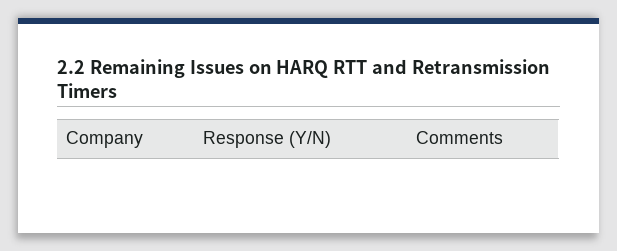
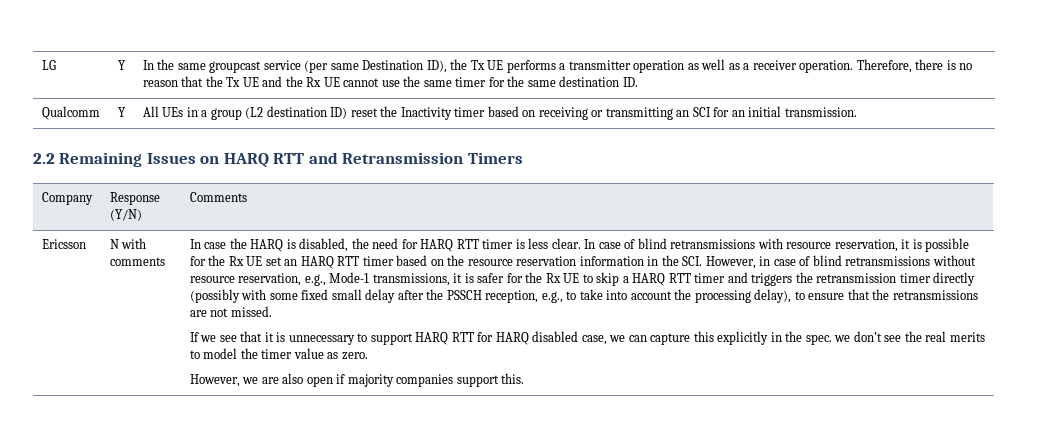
+ LG | Y | In the same groupcast service (per same Destination ID), the Tx UE performs a transmitter operation as well as a receiver operation. Therefore, there is no reason that the Tx UE and the Rx UE cannot use the same timer for the same destination ID.
+ Qualcomm | Y | All UEs in a group (L2 destination ID) reset the Inactivity timer based on receiving or transmitting an SCI for an initial transmission.
+ Ericsson | N with comments | In case the HARQ is disabled, the need for HARQ RTT timer is less clear. In case of blind retransmissions with resource reservation, it is possible for the Rx UE set an HARQ RTT timer based on the resource reservation information in the SCI. However, in case of blind retransmissions without resource reservation, e.g., Mode-1 transmissions, it is safer for the Rx UE to skip a HARQ RTT timer and triggers the retransmission timer directly (possibly with some fixed small delay after the PSSCH reception, e.g., to take into account the processing delay), to ensure that the retransmissions are not missed.
+ If we see that it is unnecessary to support HARQ RTT for HARQ disabled case, we can capture this explicitly in the spec. we don’t see the real merits to model the timer value as zero.
+ However, we are also open if majority companies support this.

